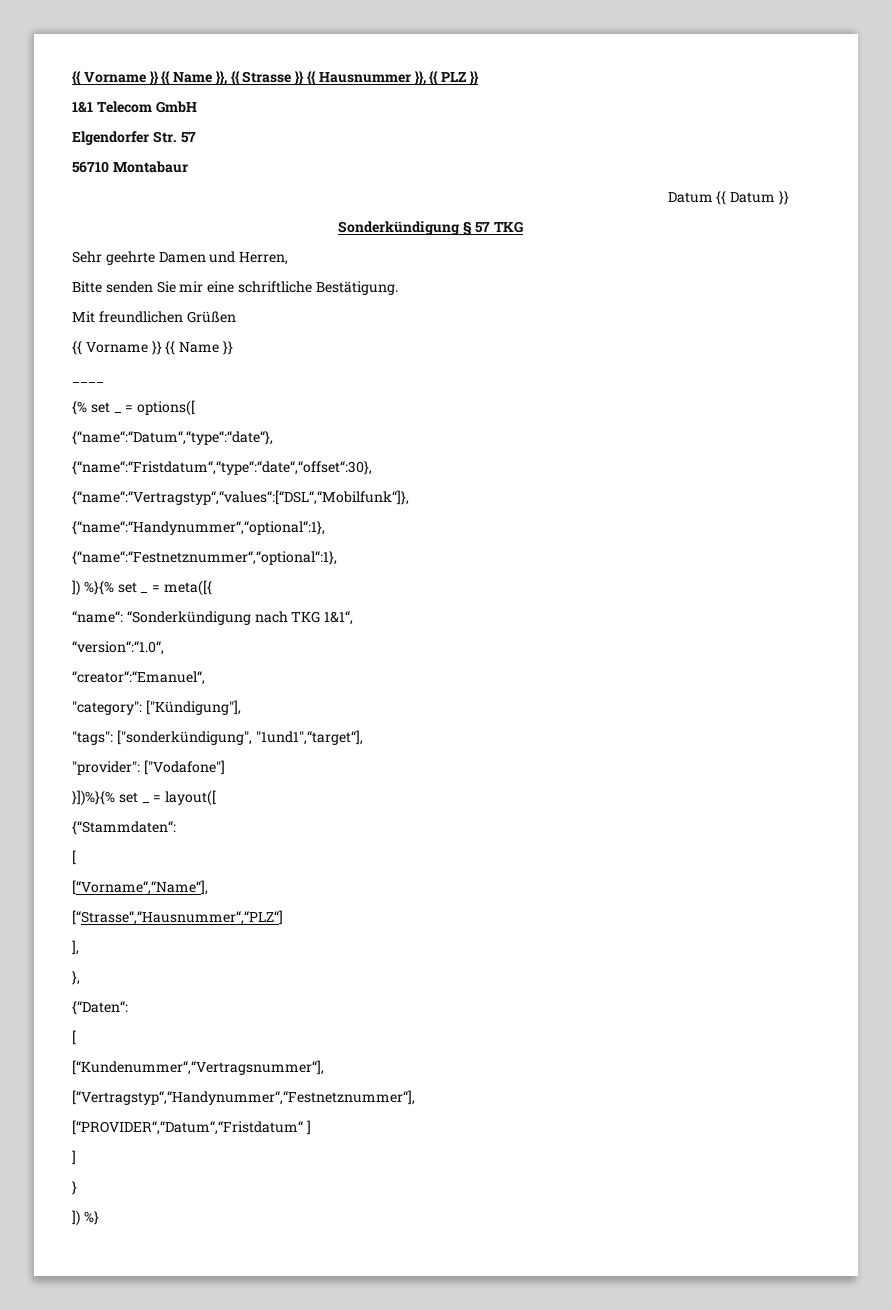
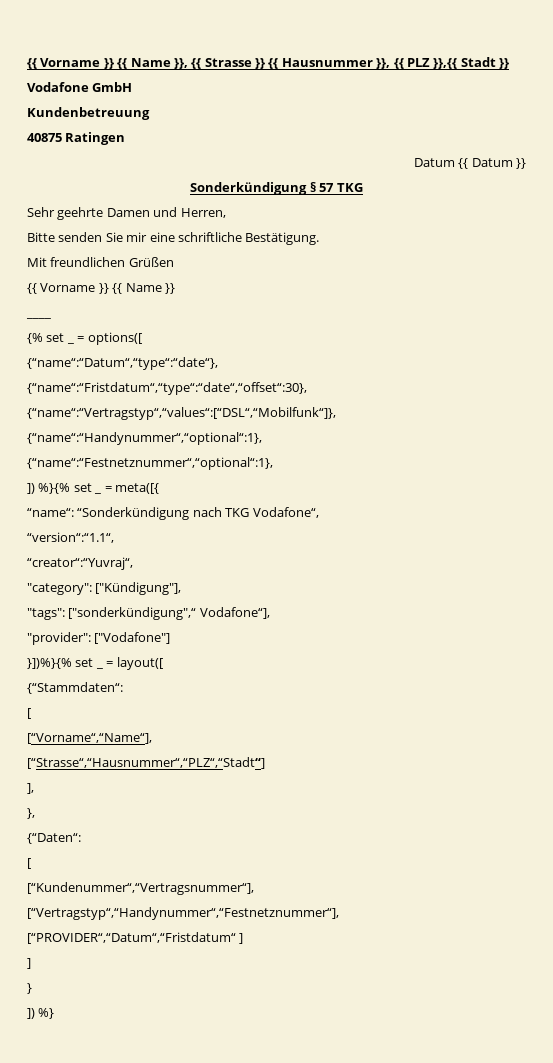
- {{ Vorname }} {{ Name }}, {{ Strasse }} {{ Hausnummer }}, {{ PLZ }}
- 1&1 Telecom GmbH
+ {{ Vorname }} {{ Name }}, {{ Strasse }} {{ Hausnummer }}, {{ PLZ }},{{ Stadt }}
+ Vodafone GmbH
- Elgendorfer Str. 57
- 56710 Montabaur
+ Kundenbetreuung
+ 40875 Ratingen
- “name“: “Sonderkündigung nach TKG 1&1“,
- “version“:“1.0“,
- “creator“:“Emanuel“,
+ “name“: “Sonderkündigung nach TKG Vodafone“,
+ “version“:“1.1“,
+ “creator“:“Yuvraj“,
- "tags": ["sonderkündigung", "1und1",“target“],
+ "tags": ["sonderkündigung",“ Vodafone“],
- [“Strasse“,“Hausnummer“,“PLZ“]
+ [“Strasse“,“Hausnummer“,“PLZ“,“Stadt“]

